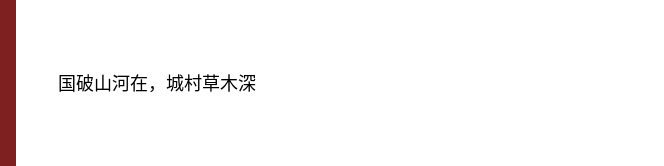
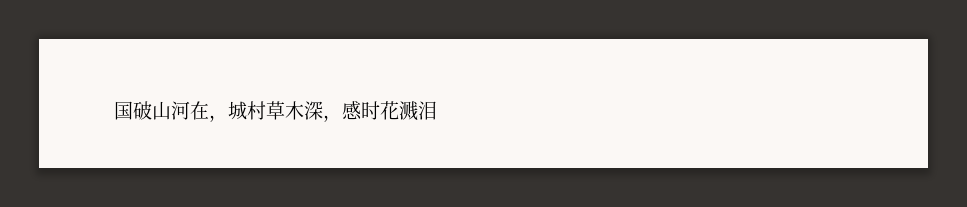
- 国破山河在，城村草木深
+ 国破山河在，城村草木深，感时花溅泪

